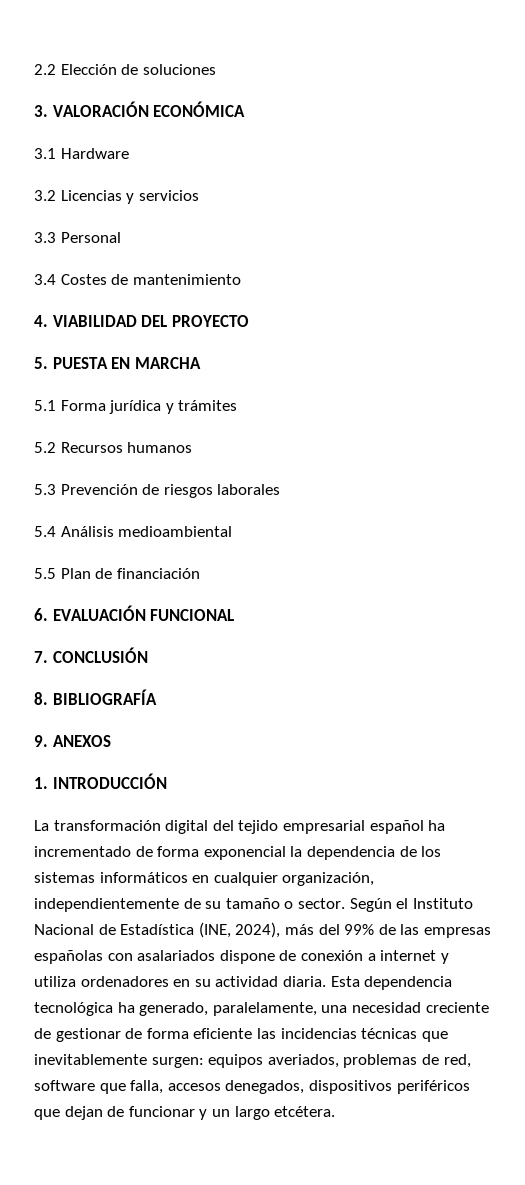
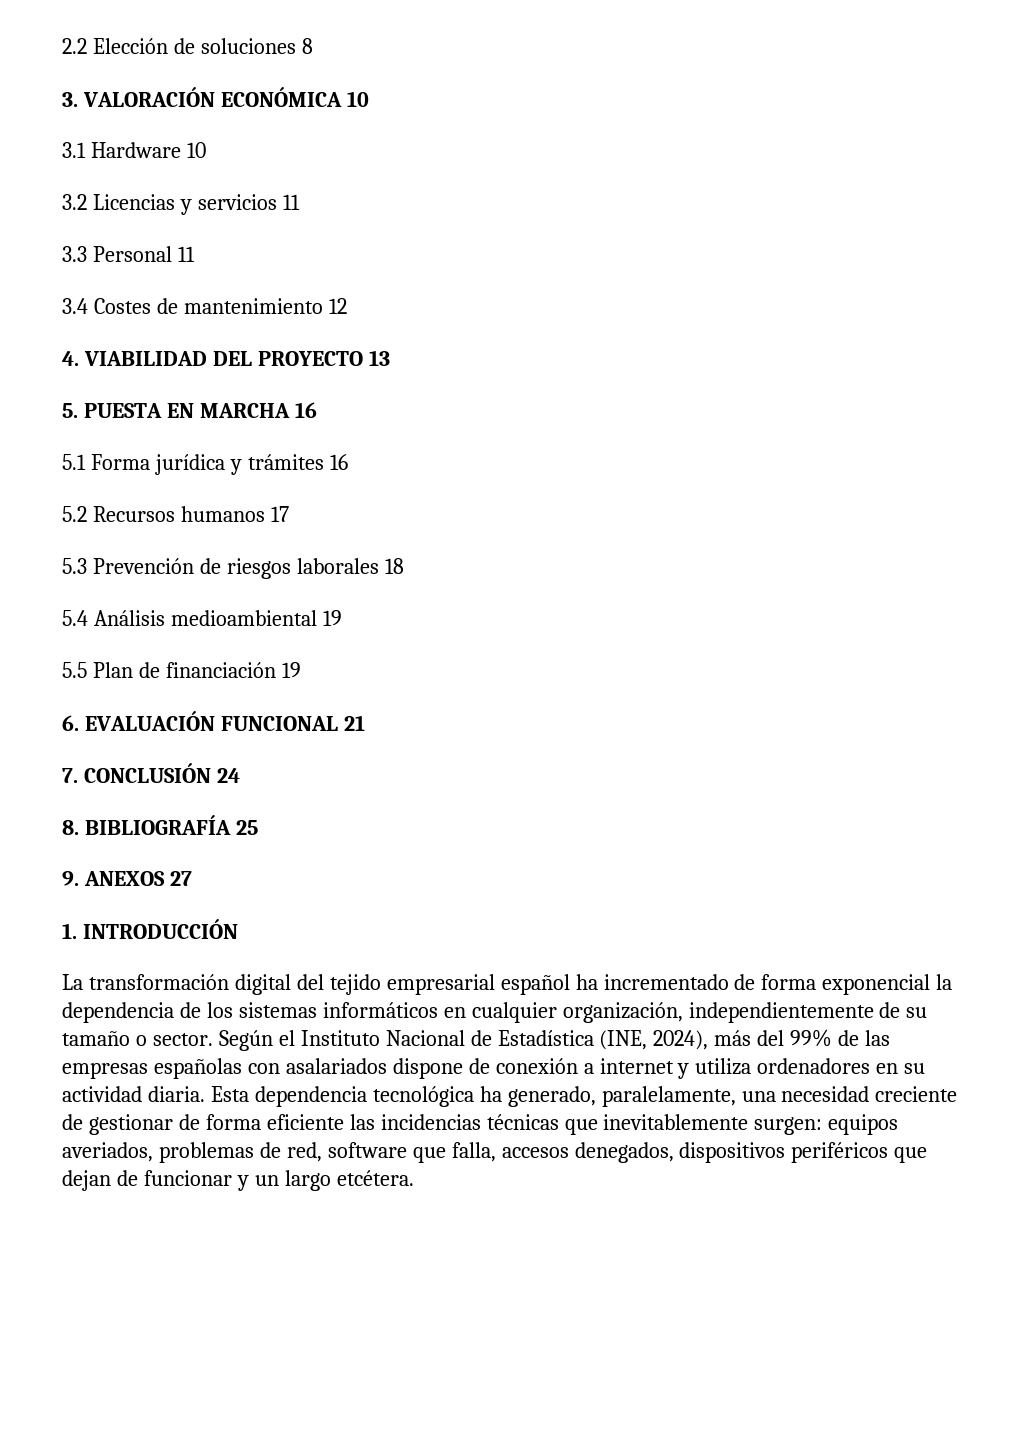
- 2.2 Elección de soluciones
+ 2.2 Elección de soluciones 8
- 3. VALORACIÓN ECONÓMICA
+ 3. VALORACIÓN ECONÓMICA 10
- 3.1 Hardware
+ 3.1 Hardware 10
- 3.2 Licencias y servicios
+ 3.2 Licencias y servicios 11
- 3.3 Personal
+ 3.3 Personal 11
- 3.4 Costes de mantenimiento
+ 3.4 Costes de mantenimiento 12
- 4. VIABILIDAD DEL PROYECTO
+ 4. VIABILIDAD DEL PROYECTO 13
- 5. PUESTA EN MARCHA
+ 5. PUESTA EN MARCHA 16
- 5.1 Forma jurídica y trámites
+ 5.1 Forma jurídica y trámites 16
- 5.2 Recursos humanos
+ 5.2 Recursos humanos 17
- 5.3 Prevención de riesgos laborales
+ 5.3 Prevención de riesgos laborales 18
- 5.4 Análisis medioambiental
+ 5.4 Análisis medioambiental 19
- 5.5 Plan de financiación
+ 5.5 Plan de financiación 19
- 6. EVALUACIÓN FUNCIONAL
+ 6. EVALUACIÓN FUNCIONAL 21
- 7. CONCLUSIÓN
+ 7. CONCLUSIÓN 24
- 8. BIBLIOGRAFÍA
+ 8. BIBLIOGRAFÍA 25
- 9. ANEXOS
+ 9. ANEXOS 27

